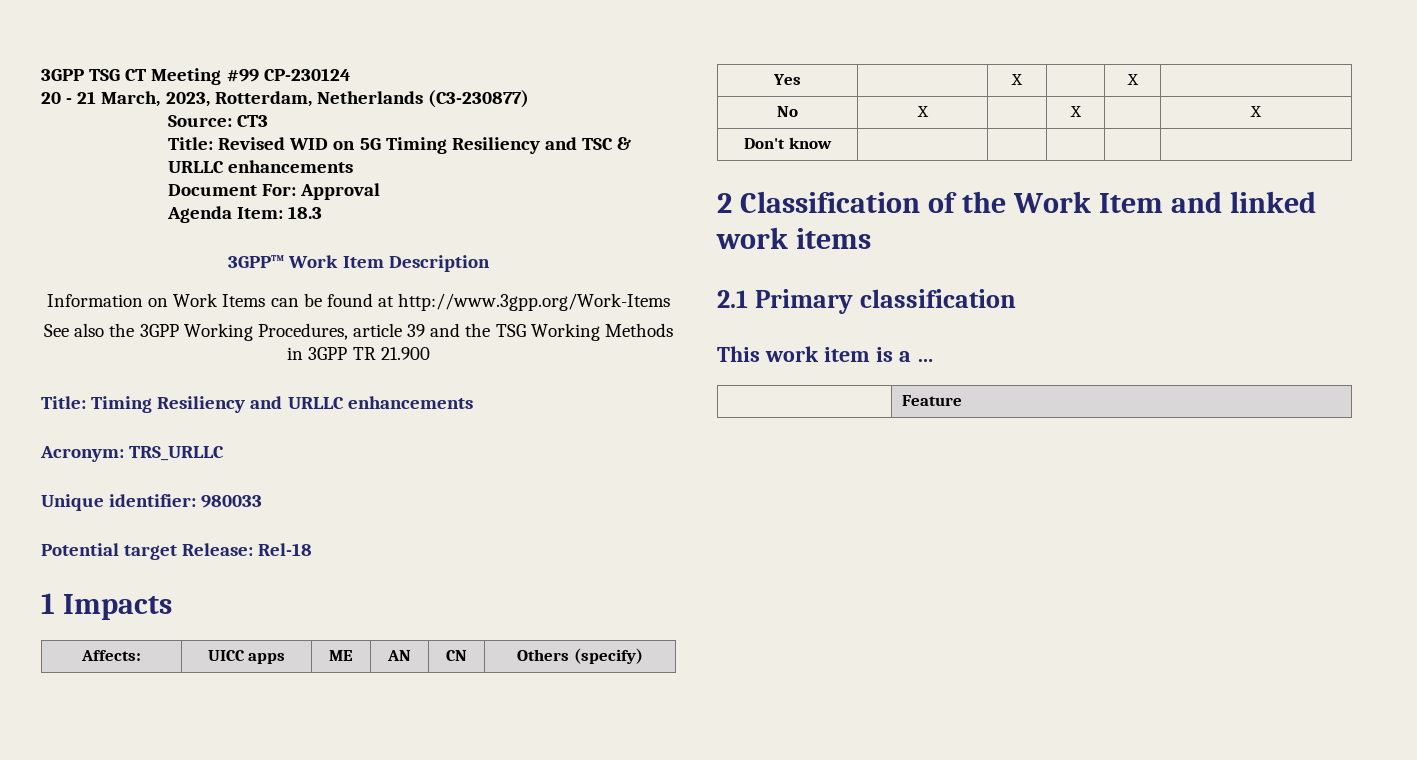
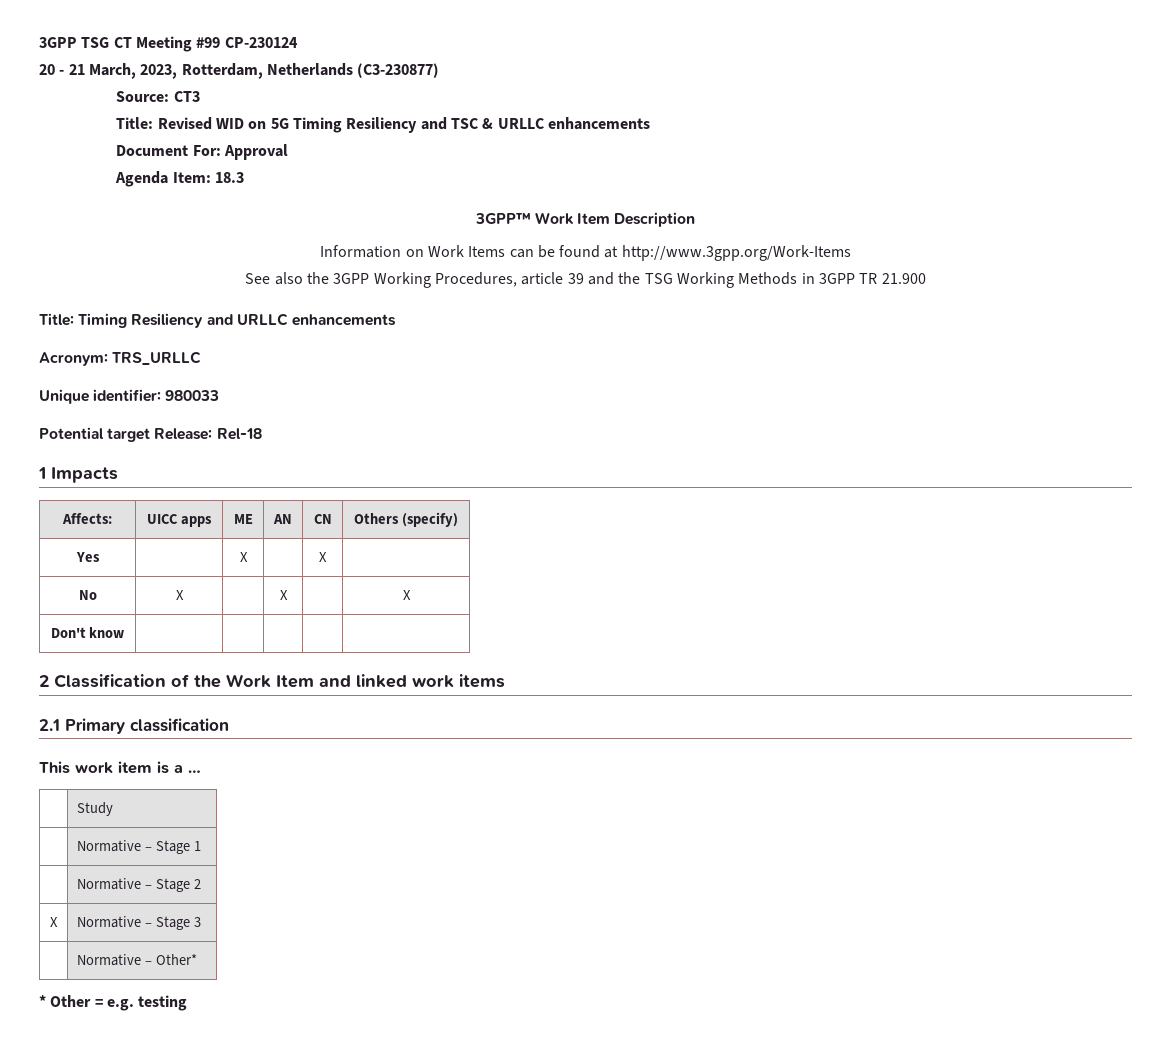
- | Feature
+ | Study
+ | Normative – Stage 1
+ | Normative – Stage 2
+ X | Normative – Stage 3
+ | Normative – Other*
+ * Other = e.g. testing

